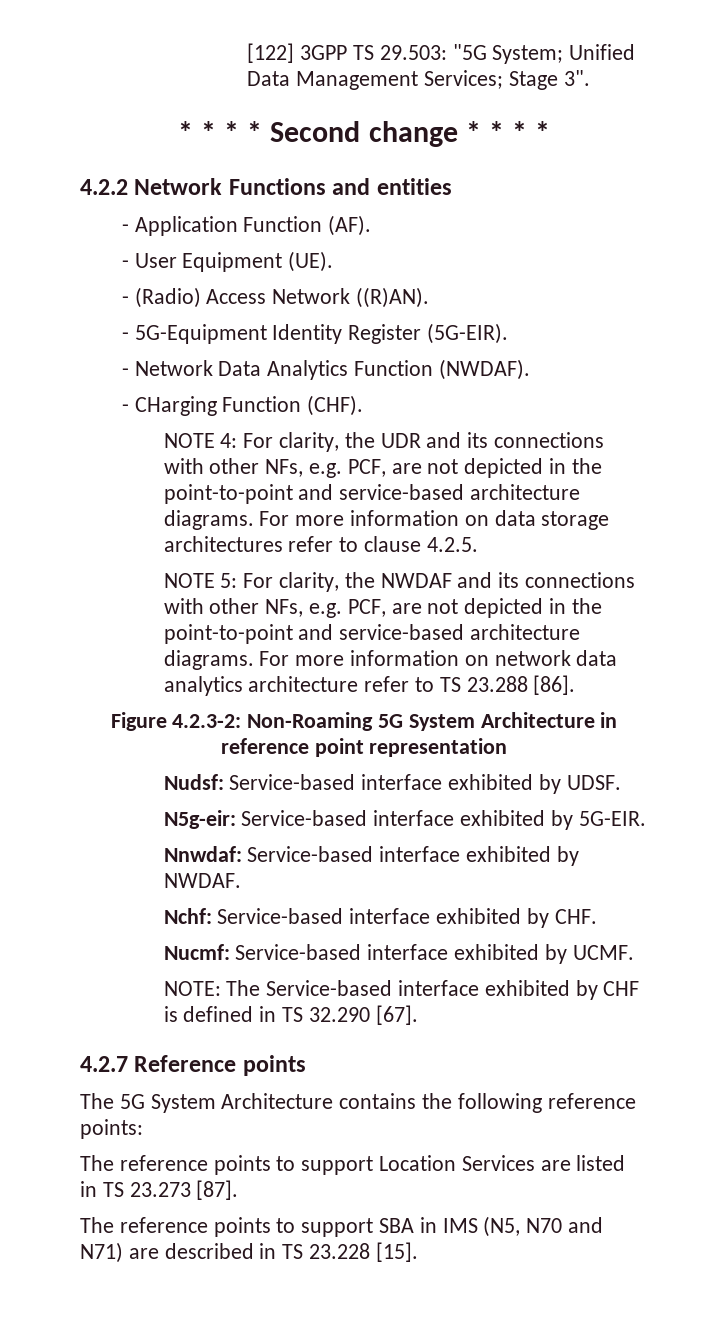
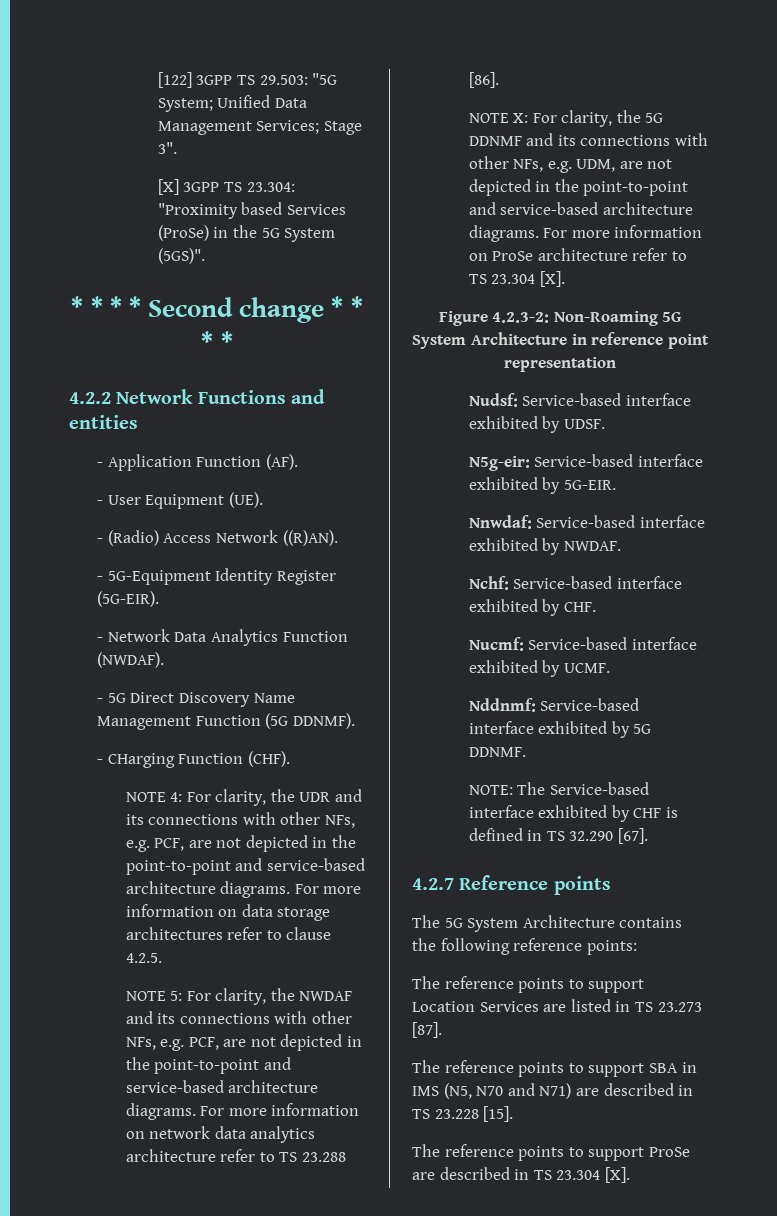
+ [X] 3GPP TS 23.304: "Proximity based Services (ProSe) in the 5G System (5GS)".
+ - 5G Direct Discovery Name Management Function (5G DDNMF).
+ NOTE X: For clarity, the 5G DDNMF and its connections with other NFs, e.g. UDM, are not depicted in the point-to-point and service-based architecture diagrams. For more information on ProSe architecture refer to TS 23.304 [X].
+ Nddnmf: Service-based interface exhibited by 5G DDNMF.
+ The reference points to support ProSe are described in TS 23.304 [X].

